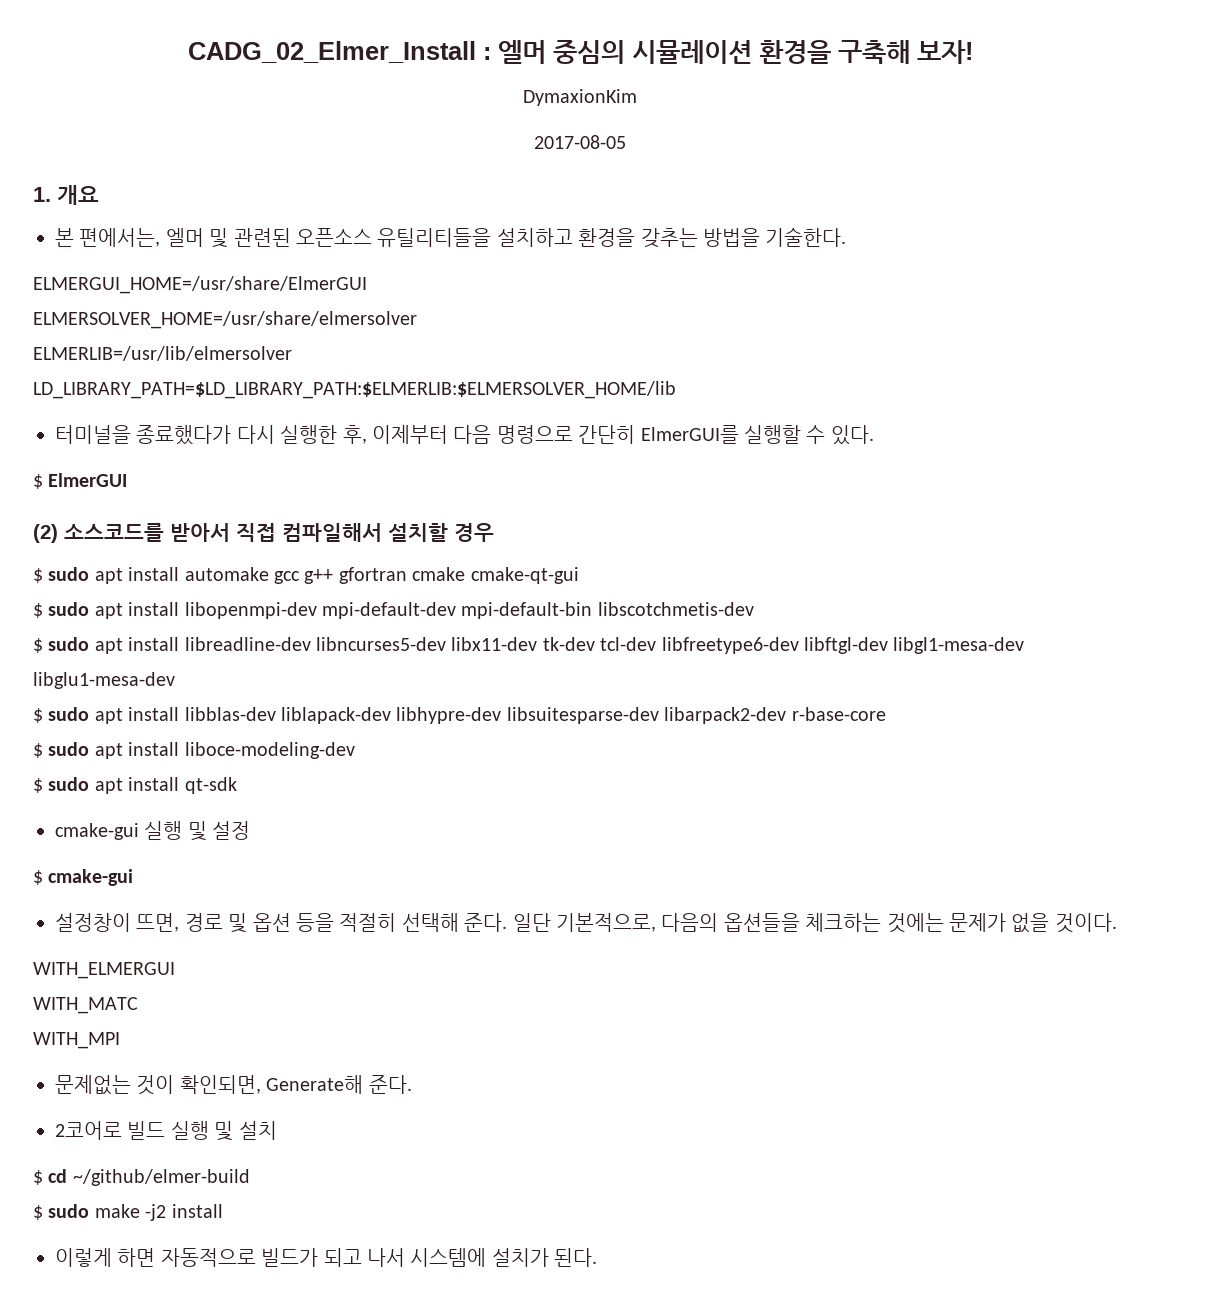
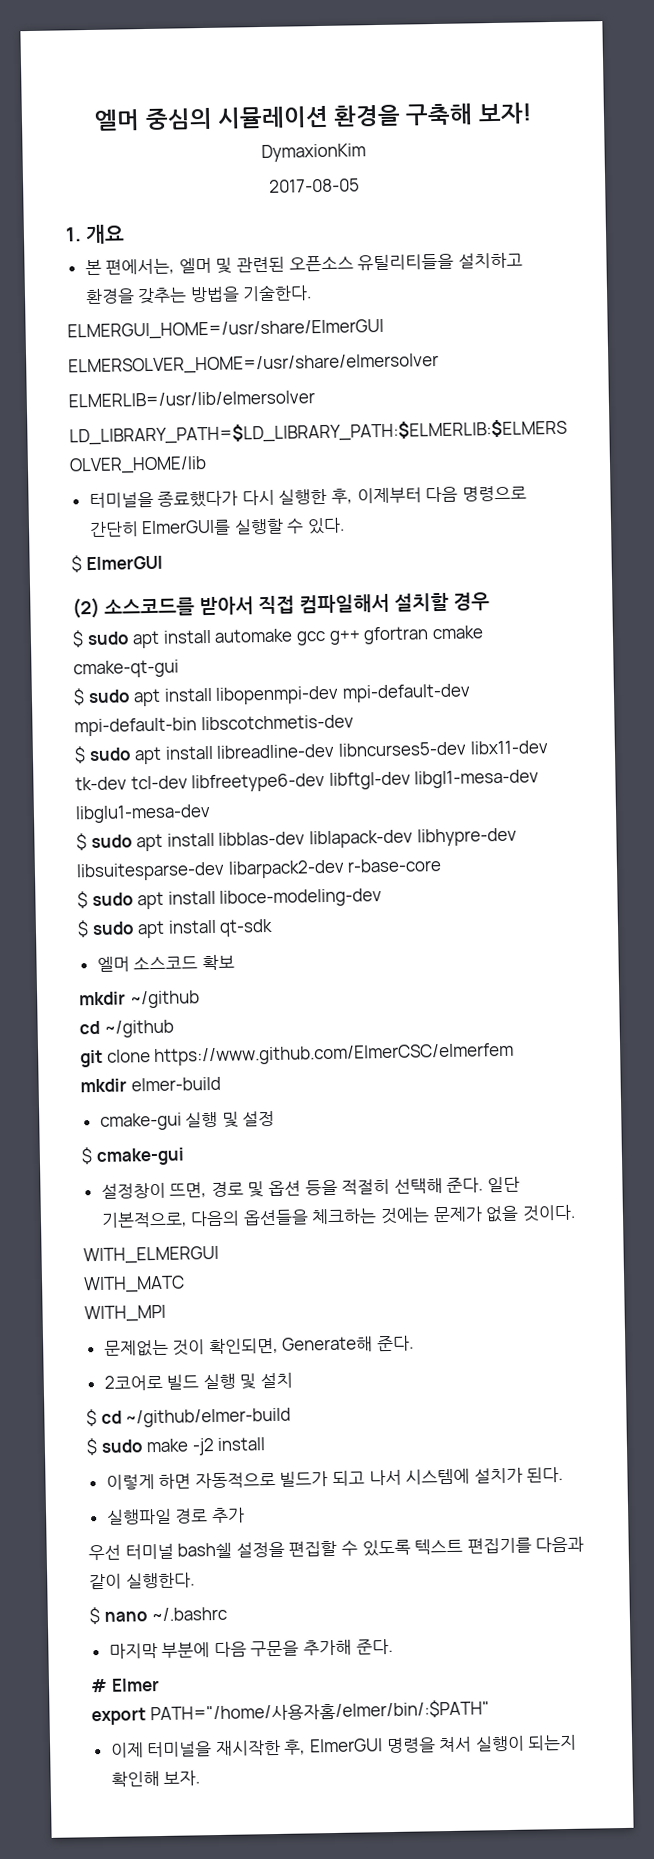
- CADG_02_Elmer_Install : 엘머 중심의 시뮬레이션 환경을 구축해 보자!
+ 엘머 중심의 시뮬레이션 환경을 구축해 보자!
+ 엘머 소스코드 확보
+ mkdir ~/github
+ cd ~/github
+ git clone https://www.github.com/ElmerCSC/elmerfem
+ mkdir elmer-build
+ 실행파일 경로 추가
+ 우선 터미널 bash쉘 설정을 편집할 수 있도록 텍스트 편집기를 다음과 같이 실행한다.
+ $ nano ~/.bashrc
+ 마지막 부분에 다음 구문을 추가해 준다.
+ # Elmer
+ export PATH="/home/사용자홈/elmer/bin/:$PATH"
+ 이제 터미널을 재시작한 후, ElmerGUI 명령을 쳐서 실행이 되는지 확인해 보자.

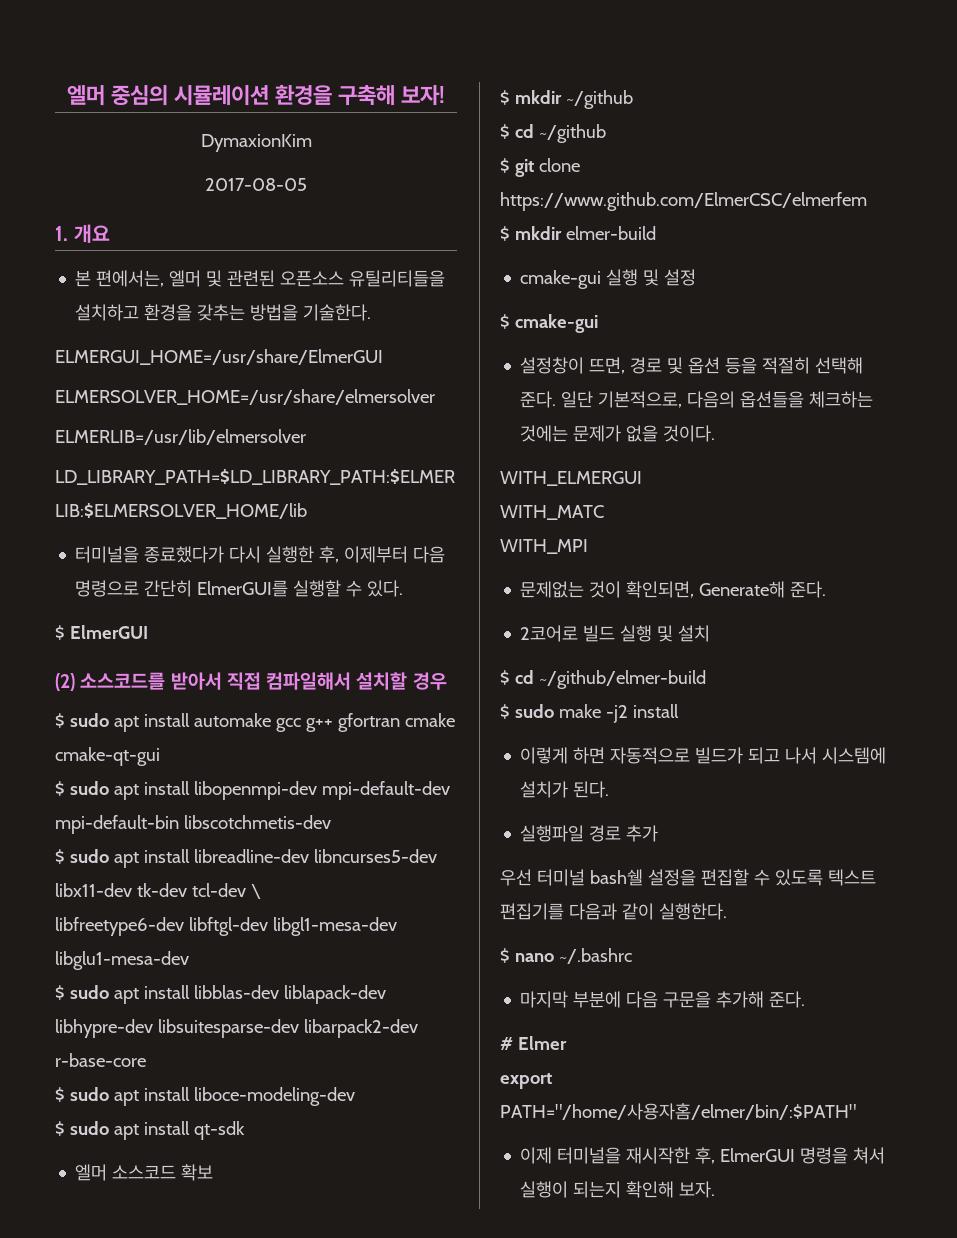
- $ sudo apt install libreadline-dev libncurses5-dev libx11-dev tk-dev tcl-dev libfreetype6-dev libftgl-dev libgl1-mesa-dev libglu1-mesa-dev
+ $ sudo apt install libreadline-dev libncurses5-dev libx11-dev tk-dev tcl-dev \
+ libfreetype6-dev libftgl-dev libgl1-mesa-dev libglu1-mesa-dev
- mkdir ~/github
+ $ mkdir ~/github
- cd ~/github
+ $ cd ~/github
- git clone https://www.github.com/ElmerCSC/elmerfem
+ $ git clone https://www.github.com/ElmerCSC/elmerfem
- mkdir elmer-build
+ $ mkdir elmer-build

